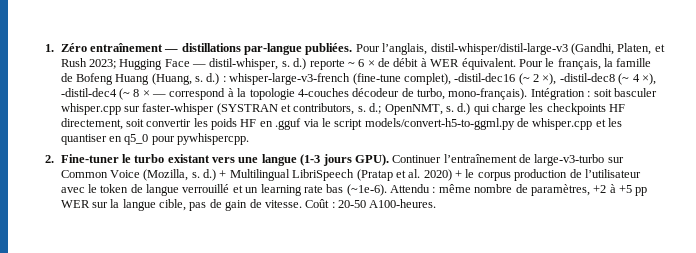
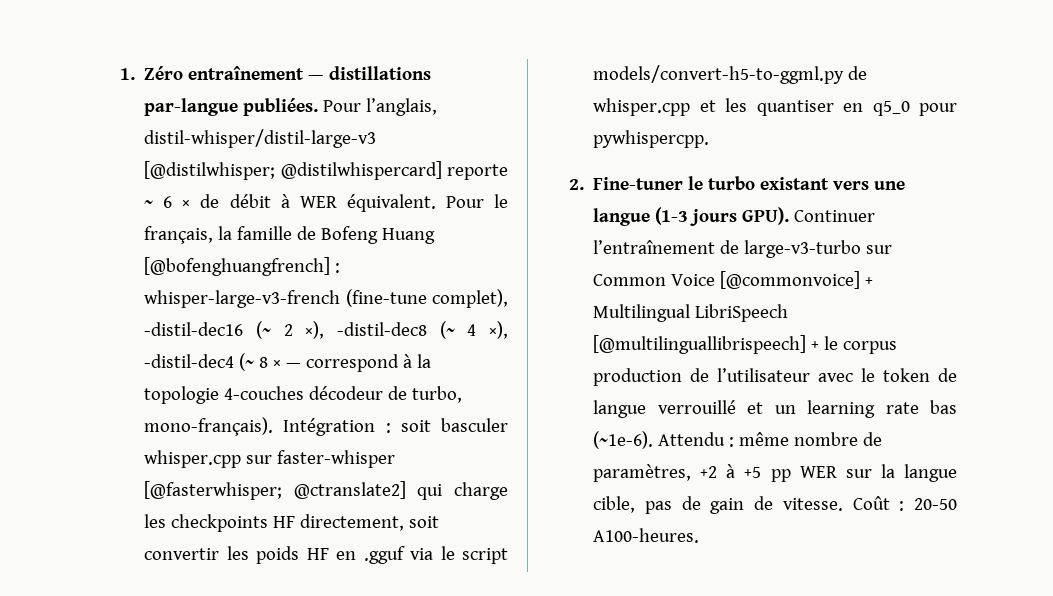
- Pour l’anglais, distil-whisper/distil-large-v3 (Gandhi, Platen, et Rush 2023; Hugging Face — distil-whisper, s. d.) reporte ~ 6 × de débit à WER équivalent.
+ Pour l’anglais, distil-whisper/distil-large-v3 [@distilwhisper; @distilwhispercard] reporte ~ 6 × de débit à WER équivalent.
- Pour le français, la famille de Bofeng Huang (Huang, s. d.) : whisper-large-v3-french (fine-tune complet), -distil-dec16 (~ 2 ×), -distil-dec8 (~ 4 ×), -distil-dec4 (~ 8 × — correspond à la topologie 4-couches décodeur de turbo, mono-français).
+ Pour le français, la famille de Bofeng Huang [@bofenghuangfrench] : whisper-large-v3-french (fine-tune complet), -distil-dec16 (~ 2 ×), -distil-dec8 (~ 4 ×), -distil-dec4 (~ 8 × — correspond à la topologie 4-couches décodeur de turbo, mono-français).
- Intégration : soit basculer whisper.cpp sur faster-whisper (SYSTRAN et contributors, s. d.; OpenNMT, s. d.) qui charge les checkpoints HF directement, soit convertir les poids HF en .gguf via le script models/convert-h5-to-ggml.py de whisper.cpp et les quantiser en q5_0 pour pywhispercpp.
+ Intégration : soit basculer whisper.cpp sur faster-whisper [@fasterwhisper; @ctranslate2] qui charge les checkpoints HF directement, soit convertir les poids HF en .gguf via le script models/convert-h5-to-ggml.py de whisper.cpp et les quantiser en q5_0 pour pywhispercpp.
- Continuer l’entraînement de large-v3-turbo sur Common Voice (Mozilla, s. d.) + Multilingual LibriSpeech (Pratap et al. 2020) + le corpus production de l’utilisateur avec le token de langue verrouillé et un learning rate bas (~1e-6).
+ Continuer l’entraînement de large-v3-turbo sur Common Voice [@commonvoice] + Multilingual LibriSpeech [@multilinguallibrispeech] + le corpus production de l’utilisateur avec le token de langue verrouillé et un learning rate bas (~1e-6).

